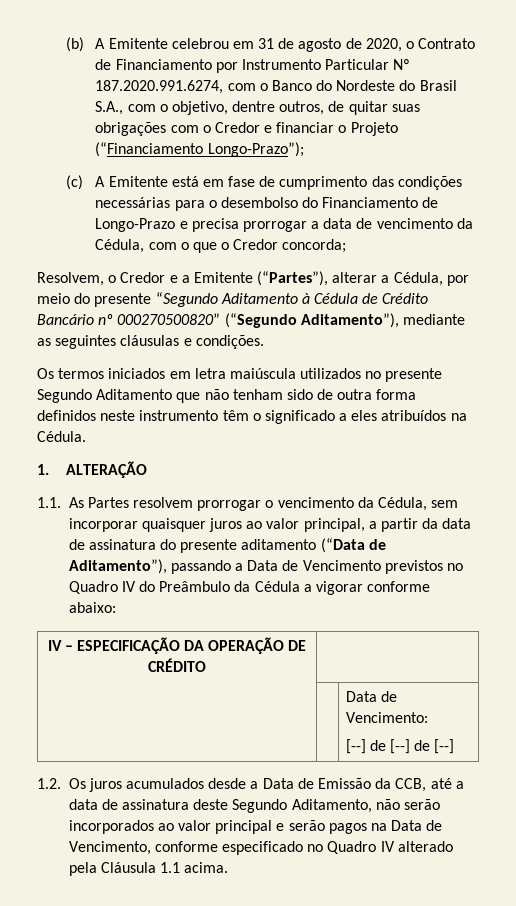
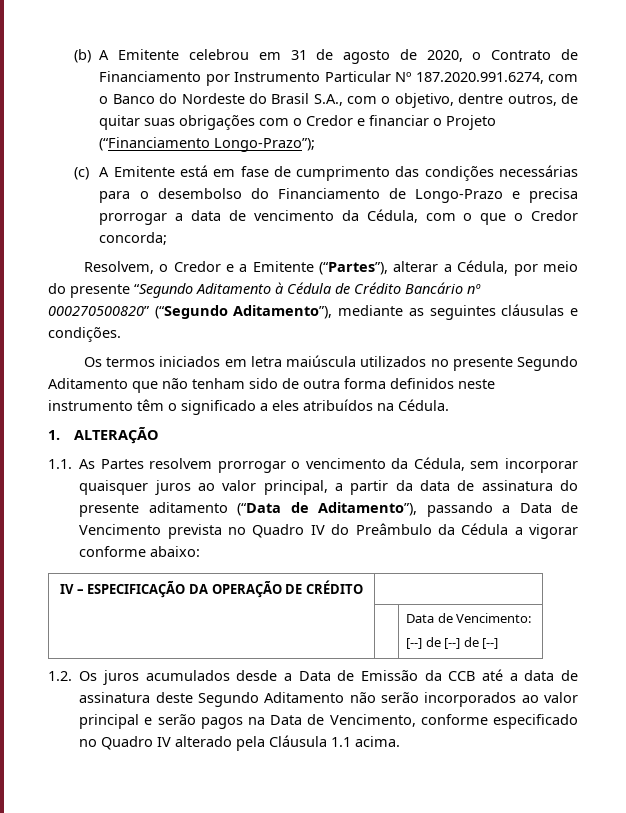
- 1.1. As Partes resolvem prorrogar o vencimento da Cédula, sem incorporar quaisquer juros ao valor principal, a partir da data de assinatura do presente aditamento (“Data de Aditamento”), passando a Data de Vencimento previstos no Quadro IV do Preâmbulo da Cédula a vigorar conforme abaixo:
+ 1.1. As Partes resolvem prorrogar o vencimento da Cédula, sem incorporar quaisquer juros ao valor principal, a partir da data de assinatura do presente aditamento (“Data de Aditamento”), passando a Data de Vencimento prevista no Quadro IV do Preâmbulo da Cédula a vigorar conforme abaixo:
- 1.2. Os juros acumulados desde a Data de Emissão da CCB, até a data de assinatura deste Segundo Aditamento, não serão incorporados ao valor principal e serão pagos na Data de Vencimento, conforme especificado no Quadro IV alterado pela Cláusula 1.1 acima.
+ 1.2. Os juros acumulados desde a Data de Emissão da CCB até a data de assinatura deste Segundo Aditamento não serão incorporados ao valor principal e serão pagos na Data de Vencimento, conforme especificado no Quadro IV alterado pela Cláusula 1.1 acima.

